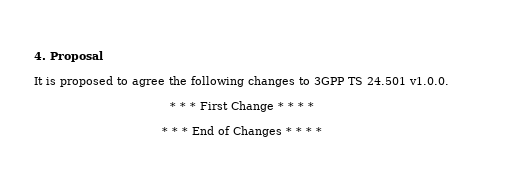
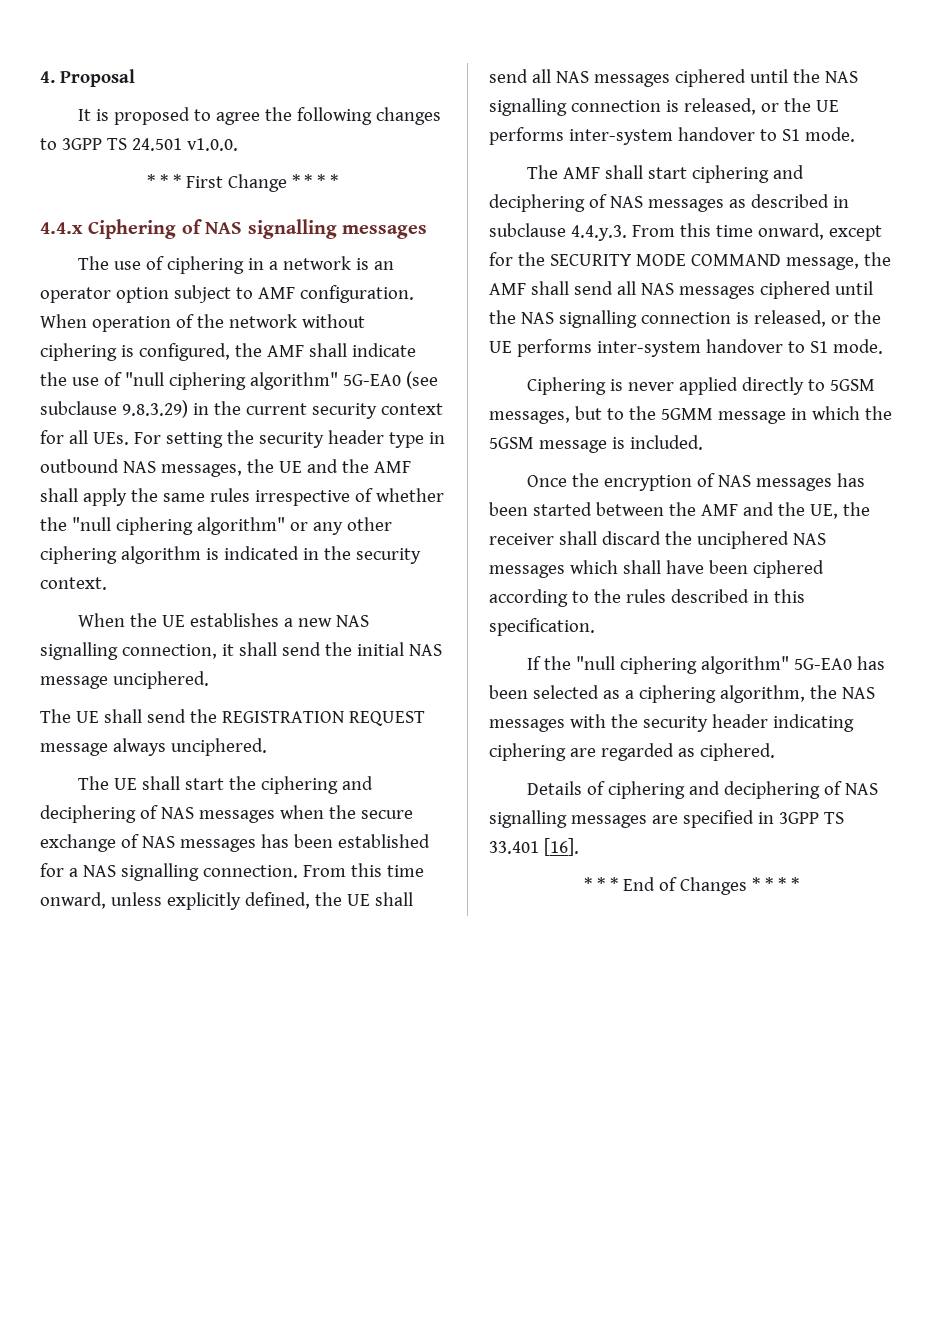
+ 4.4.x Ciphering of NAS signalling messages
+ The use of ciphering in a network is an operator option subject to AMF configuration. When operation of the network without ciphering is configured, the AMF shall indicate the use of "null ciphering algorithm" 5G-EA0 (see subclause 9.8.3.29) in the current security context for all UEs. For setting the security header type in outbound NAS messages, the UE and the AMF shall apply the same rules irrespective of whether the "null ciphering algorithm" or any other ciphering algorithm is indicated in the security context.
+ When the UE establishes a new NAS signalling connection, it shall send the initial NAS message unciphered.
+ The UE shall send the REGISTRATION REQUEST message always unciphered.
+ The UE shall start the ciphering and deciphering of NAS messages when the secure exchange of NAS messages has been established for a NAS signalling connection. From this time onward, unless explicitly defined, the UE shall send all NAS messages ciphered until the NAS signalling connection is released, or the UE performs inter-system handover to S1 mode.
+ The AMF shall start ciphering and deciphering of NAS messages as described in subclause 4.4.y.3. From this time onward, except for the SECURITY MODE COMMAND message, the AMF shall send all NAS messages ciphered until the NAS signalling connection is released, or the UE performs inter-system handover to S1 mode.
+ Ciphering is never applied directly to 5GSM messages, but to the 5GMM message in which the 5GSM message is included.
+ Once the encryption of NAS messages has been started between the AMF and the UE, the receiver shall discard the unciphered NAS messages which shall have been ciphered according to the rules described in this specification.
+ If the "null ciphering algorithm" 5G-EA0 has been selected as a ciphering algorithm, the NAS messages with the security header indicating ciphering are regarded as ciphered.
+ Details of ciphering and deciphering of NAS signalling messages are specified in 3GPP TS 33.401 [16].

